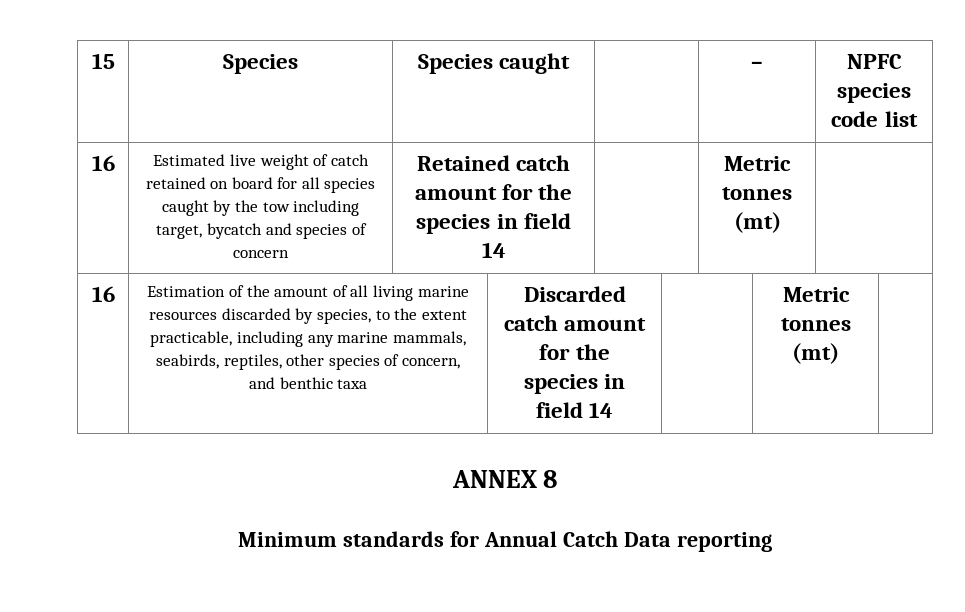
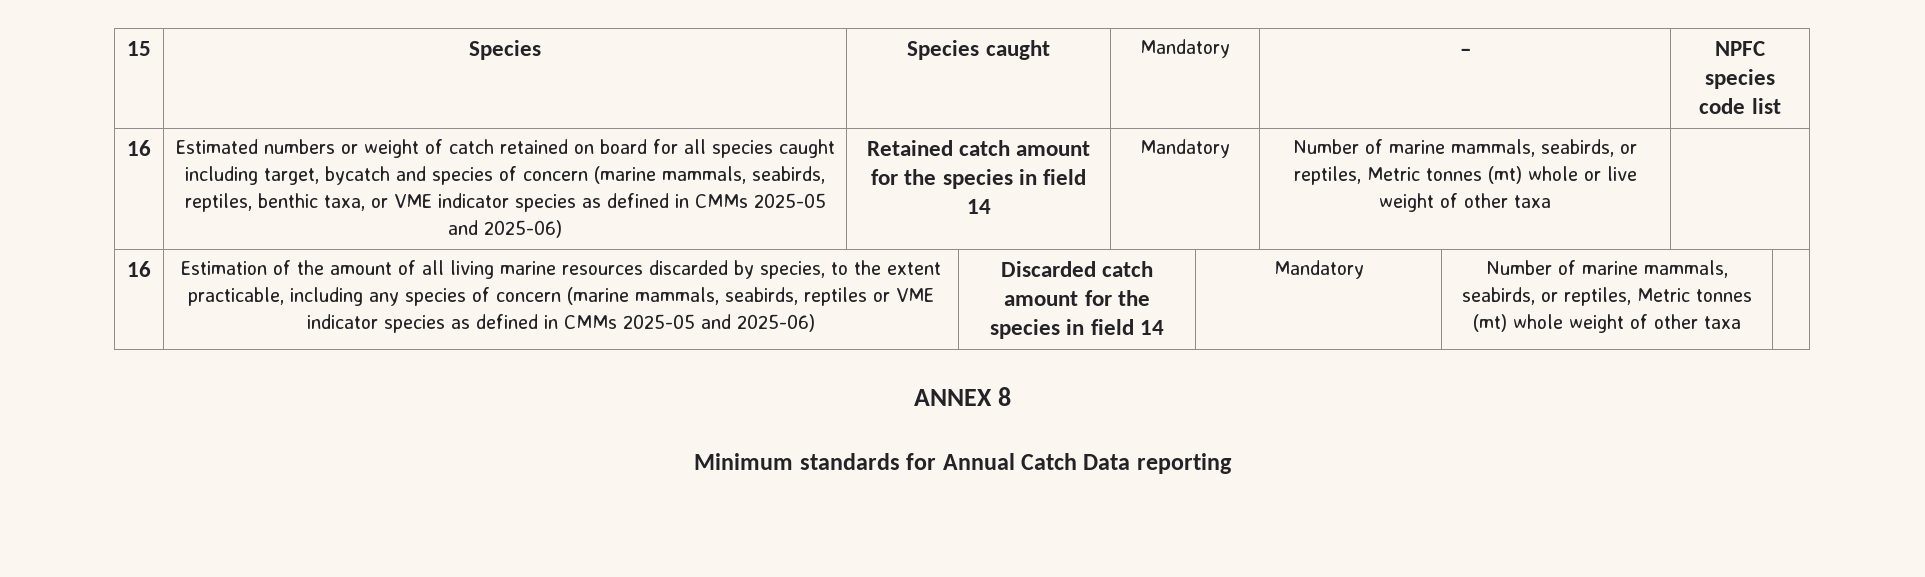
- 15 | Species | Species caught | | – | NPFC species code list
+ 15 | Species | Species caught | Mandatory | – | NPFC species code list
- Estimated live weight of catch retained on board for all species caught by the tow including target, bycatch and species of concern
+ Estimated numbers or weight of catch retained on board for all species caught including target, bycatch and species of concern (marine mammals, seabirds, reptiles, benthic taxa, or VME indicator species as defined in CMMs 2025-05 and 2025-06)
- Retained catch amount for the species in field 14 | | Metric tonnes (mt)
+ Retained catch amount for the species in field 14 | Mandatory | Number of marine mammals, seabirds, or reptiles, Metric tonnes (mt) whole or live weight of other taxa
- Estimation of the amount of all living marine resources discarded by species, to the extent practicable, including any marine mammals, seabirds, reptiles, other species of concern, and benthic taxa
+ Estimation of the amount of all living marine resources discarded by species, to the extent practicable, including any species of concern (marine mammals, seabirds, reptiles or VME indicator species as defined in CMMs 2025-05 and 2025-06)
- Discarded catch amount for the species in field 14 | | Metric tonnes (mt)
+ Discarded catch amount for the species in field 14 | Mandatory | Number of marine mammals, seabirds, or reptiles, Metric tonnes (mt) whole weight of other taxa

